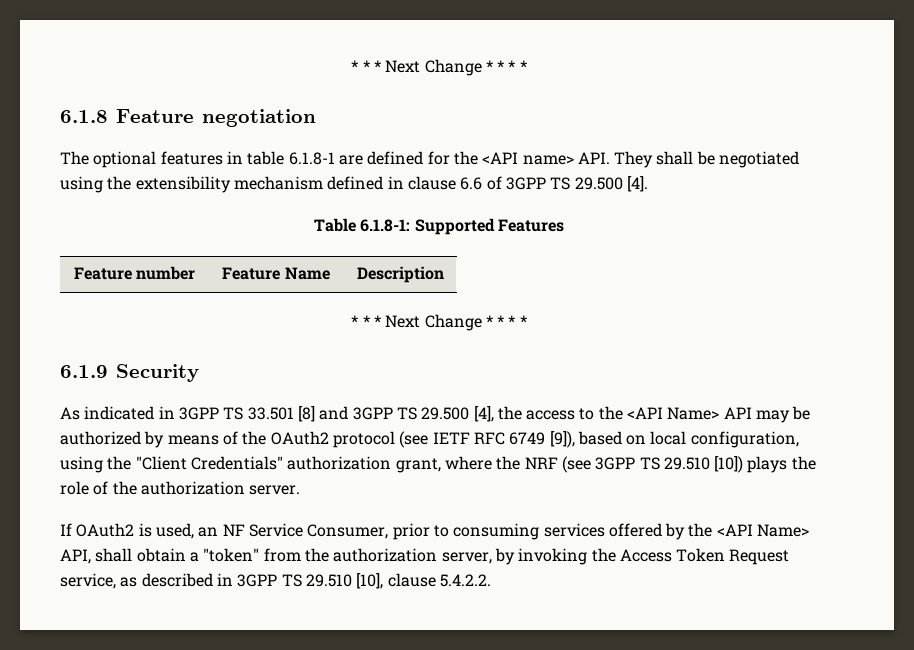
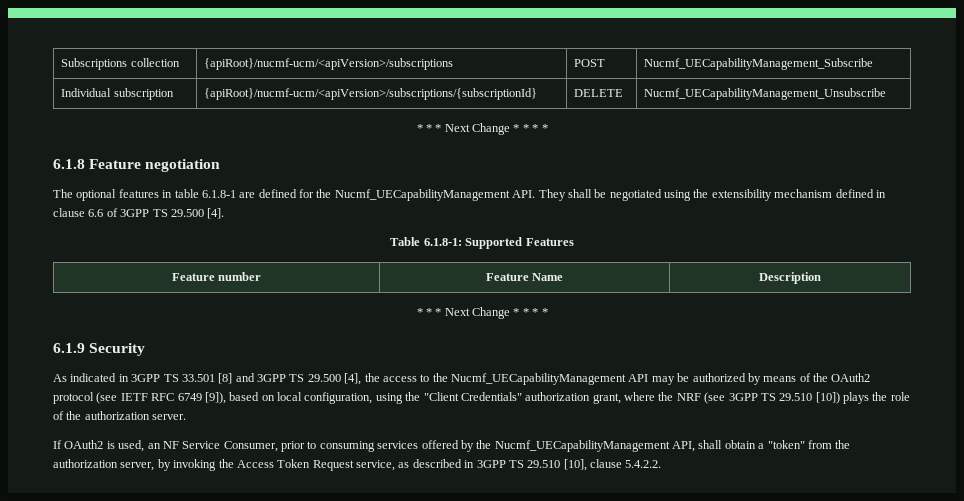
+ Subscriptions collection | {apiRoot}/nucmf-ucm/<apiVersion>/subscriptions | POST | Nucmf_UECapabilityManagement_Subscribe
+ Individual subscription | {apiRoot}/nucmf-ucm/<apiVersion>/subscriptions/{subscriptionId} | DELETE | Nucmf_UECapabilityManagement_Unsubscribe
- The optional features in table 6.1.8-1 are defined for the <API name> API. They shall be negotiated using the extensibility mechanism defined in clause 6.6 of 3GPP TS 29.500 [4].
+ The optional features in table 6.1.8-1 are defined for the Nucmf_UECapabilityManagement API. They shall be negotiated using the extensibility mechanism defined in clause 6.6 of 3GPP TS 29.500 [4].
- As indicated in 3GPP TS 33.501 [8] and 3GPP TS 29.500 [4], the access to the <API Name> API may be authorized by means of the OAuth2 protocol (see IETF RFC 6749 [9]), based on local configuration, using the "Client Credentials" authorization grant, where the NRF (see 3GPP TS 29.510 [10]) plays the role of the authorization server.
+ As indicated in 3GPP TS 33.501 [8] and 3GPP TS 29.500 [4], the access to the Nucmf_UECapabilityManagement API may be authorized by means of the OAuth2 protocol (see IETF RFC 6749 [9]), based on local configuration, using the "Client Credentials" authorization grant, where the NRF (see 3GPP TS 29.510 [10]) plays the role of the authorization server.
- If OAuth2 is used, an NF Service Consumer, prior to consuming services offered by the <API Name> API, shall obtain a "token" from the authorization server, by invoking the Access Token Request service, as described in 3GPP TS 29.510 [10], clause 5.4.2.2.
+ If OAuth2 is used, an NF Service Consumer, prior to consuming services offered by the Nucmf_UECapabilityManagement API, shall obtain a "token" from the authorization server, by invoking the Access Token Request service, as described in 3GPP TS 29.510 [10], clause 5.4.2.2.

